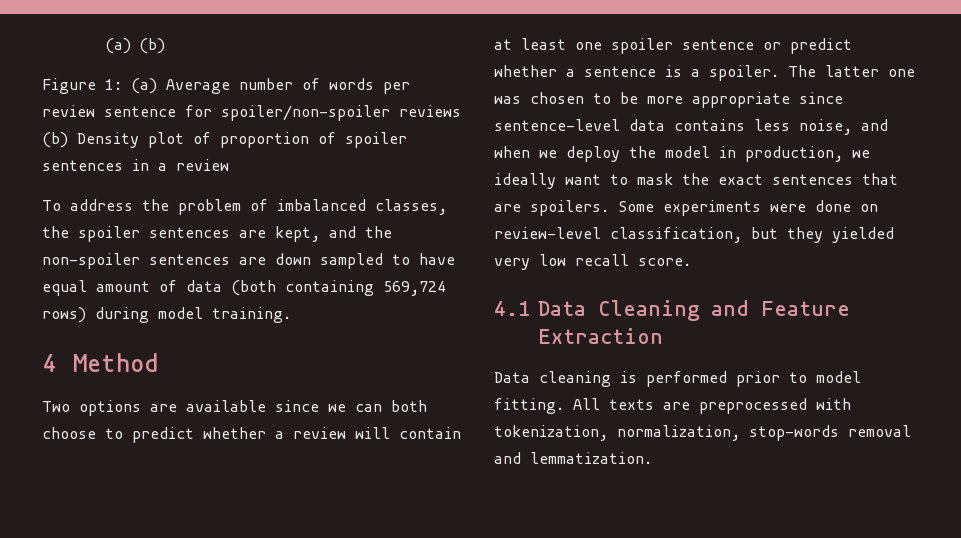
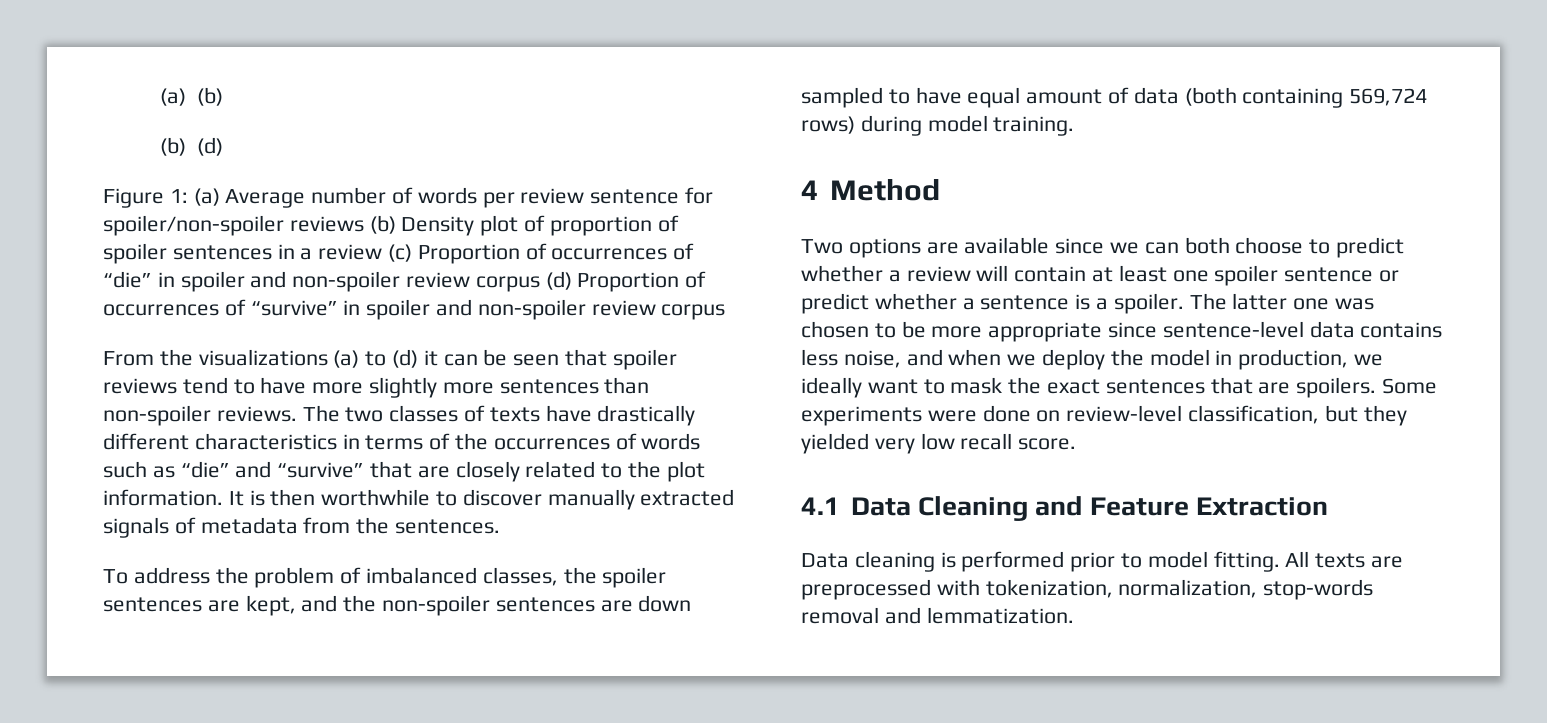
+ (b) (d)
- Figure 1: (a) Average number of words per review sentence for spoiler/non-spoiler reviews (b) Density plot of proportion of spoiler sentences in a review
+ Figure 1: (a) Average number of words per review sentence for spoiler/non-spoiler reviews (b) Density plot of proportion of spoiler sentences in a review (c) Proportion of occurrences of “die” in spoiler and non-spoiler review corpus (d) Proportion of occurrences of “survive” in spoiler and non-spoiler review corpus
+ From the visualizations (a) to (d) it can be seen that spoiler reviews tend to have more slightly more sentences than non-spoiler reviews. The two classes of texts have drastically different characteristics in terms of the occurrences of words such as “die” and “survive” that are closely related to the plot information. It is then worthwhile to discover manually extracted signals of metadata from the sentences.

